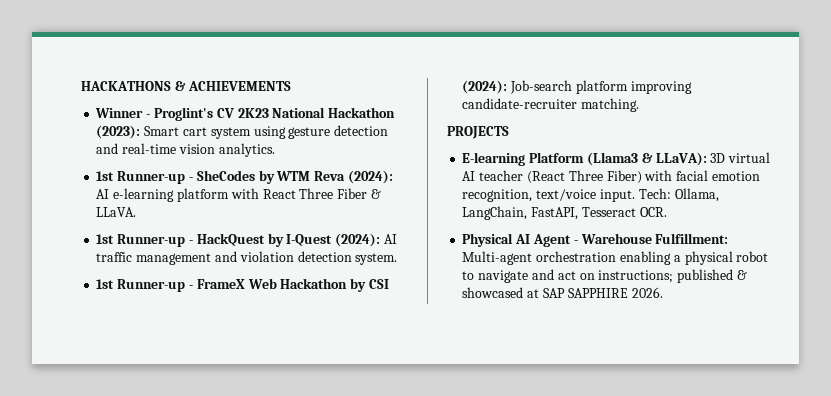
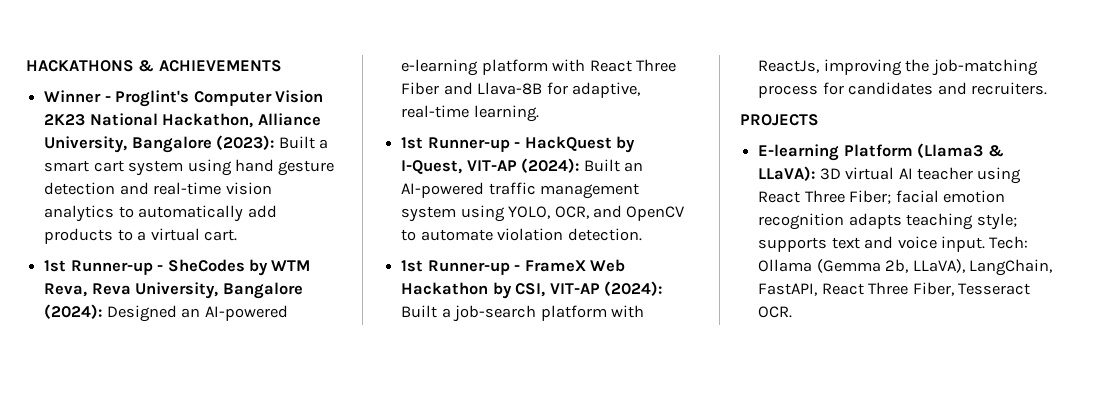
- Winner - Proglint's CV 2K23 National Hackathon (2023): Smart cart system using gesture detection and real-time vision analytics.
+ Winner - Proglint's Computer Vision 2K23 National Hackathon, Alliance University, Bangalore (2023): Built a smart cart system using hand gesture detection and real-time vision analytics to automatically add products to a virtual cart.
- 1st Runner-up - SheCodes by WTM Reva (2024): AI e-learning platform with React Three Fiber & LLaVA.
+ 1st Runner-up - SheCodes by WTM Reva, Reva University, Bangalore (2024): Designed an AI-powered e-learning platform with React Three Fiber and Llava-8B for adaptive, real-time learning.
- 1st Runner-up - HackQuest by I-Quest (2024): AI traffic management and violation detection system.
+ 1st Runner-up - HackQuest by I-Quest, VIT-AP (2024): Built an AI-powered traffic management system using YOLO, OCR, and OpenCV to automate violation detection.
- 1st Runner-up - FrameX Web Hackathon by CSI (2024): Job-search platform improving candidate-recruiter matching.
+ 1st Runner-up - FrameX Web Hackathon by CSI, VIT-AP (2024): Built a job-search platform with ReactJs, improving the job-matching process for candidates and recruiters.
- E-learning Platform (Llama3 & LLaVA): 3D virtual AI teacher (React Three Fiber) with facial emotion recognition, text/voice input. Tech: Ollama, LangChain, FastAPI, Tesseract OCR.
- Physical AI Agent - Warehouse Fulfillment: Multi-agent orchestration enabling a physical robot to navigate and act on instructions; published & showcased at SAP SAPPHIRE 2026.
+ E-learning Platform (Llama3 & LLaVA): 3D virtual AI teacher using React Three Fiber; facial emotion recognition adapts teaching style; supports text and voice input. Tech: Ollama (Gemma 2b, LLaVA), LangChain, FastAPI, React Three Fiber, Tesseract OCR.

